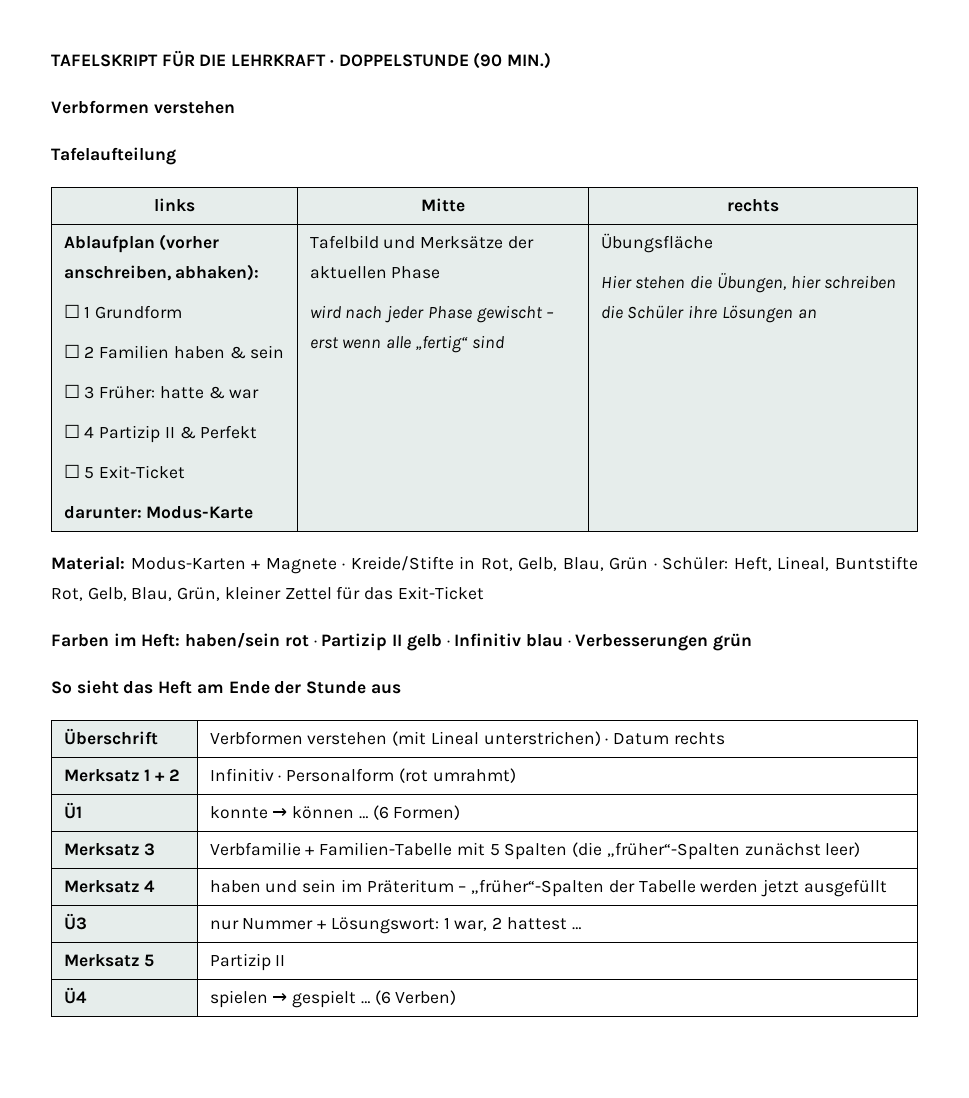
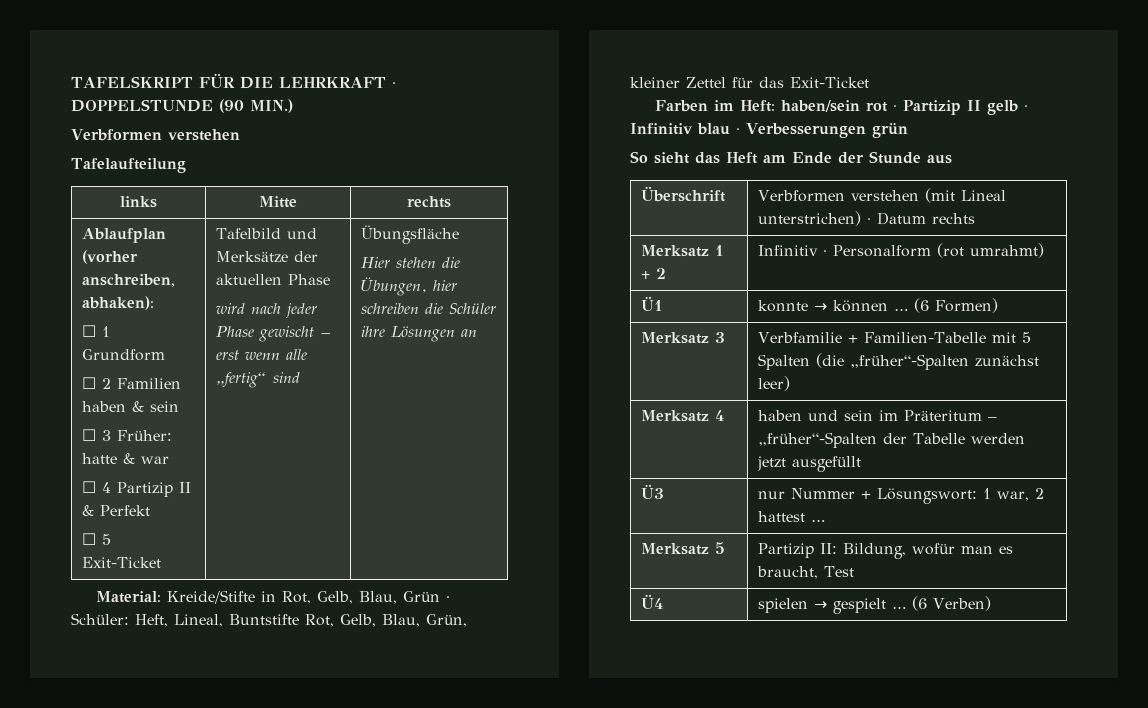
- darunter: Modus-Karte
- Material: Modus-Karten + Magnete · Kreide/Stifte in Rot, Gelb, Blau, Grün · Schüler: Heft, Lineal, Buntstifte Rot, Gelb, Blau, Grün, kleiner Zettel für das Exit-Ticket
+ Material: Kreide/Stifte in Rot, Gelb, Blau, Grün · Schüler: Heft, Lineal, Buntstifte Rot, Gelb, Blau, Grün, kleiner Zettel für das Exit-Ticket
- Merksatz 5 | Partizip II
+ Merksatz 5 | Partizip II: Bildung, wofür man es braucht, Test

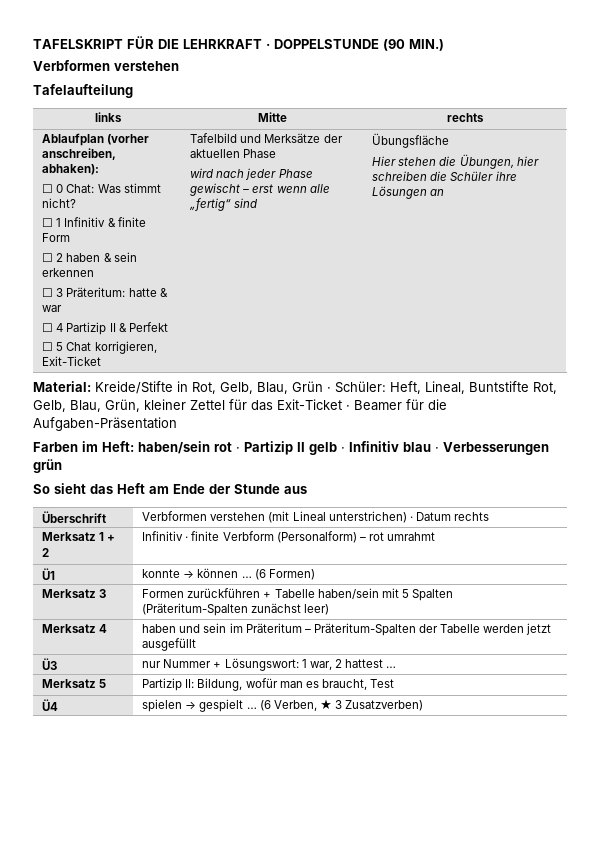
- ☐ 1 Grundform
+ ☐ 0 Chat: Was stimmt nicht?
+ ☐ 1 Infinitiv & finite Form
- ☐ 2 Familien haben & sein
+ ☐ 2 haben & sein erkennen
- ☐ 3 Früher: hatte & war
+ ☐ 3 Präteritum: hatte & war
- ☐ 5 Exit-Ticket
+ ☐ 5 Chat korrigieren, Exit-Ticket
- Material: Kreide/Stifte in Rot, Gelb, Blau, Grün · Schüler: Heft, Lineal, Buntstifte Rot, Gelb, Blau, Grün, kleiner Zettel für das Exit-Ticket
+ Material: Kreide/Stifte in Rot, Gelb, Blau, Grün · Schüler: Heft, Lineal, Buntstifte Rot, Gelb, Blau, Grün, kleiner Zettel für das Exit-Ticket · Beamer für die Aufgaben-Präsentation
- Merksatz 1 + 2 | Infinitiv · Personalform (rot umrahmt)
+ Merksatz 1 + 2 | Infinitiv · finite Verbform (Personalform) – rot umrahmt
- Merksatz 3 | Verbfamilie + Familien-Tabelle mit 5 Spalten (die „früher“-Spalten zunächst leer)
+ Merksatz 3 | Formen zurückführen + Tabelle haben/sein mit 5 Spalten (Präteritum-Spalten zunächst leer)
- Merksatz 4 | haben und sein im Präteritum – „früher“-Spalten der Tabelle werden jetzt ausgefüllt
+ Merksatz 4 | haben und sein im Präteritum – Präteritum-Spalten der Tabelle werden jetzt ausgefüllt
- Ü4 | spielen → gespielt … (6 Verben)
+ Ü4 | spielen → gespielt … (6 Verben, ★ 3 Zusatzverben)

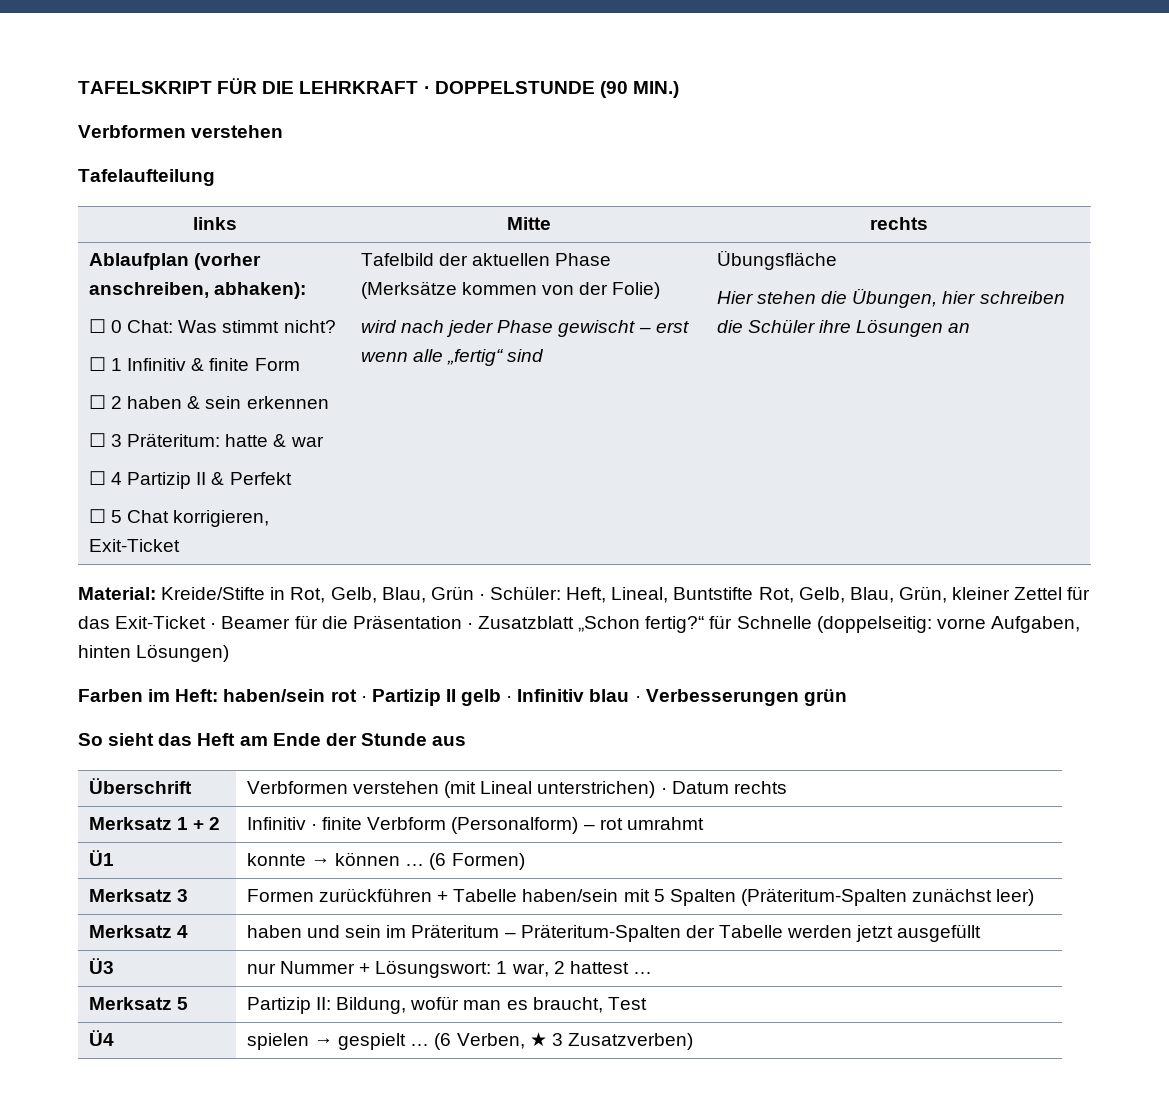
- Tafelbild und Merksätze der aktuellen Phase
+ Tafelbild der aktuellen Phase (Merksätze kommen von der Folie)
- Material: Kreide/Stifte in Rot, Gelb, Blau, Grün · Schüler: Heft, Lineal, Buntstifte Rot, Gelb, Blau, Grün, kleiner Zettel für das Exit-Ticket · Beamer für die Aufgaben-Präsentation
+ Material: Kreide/Stifte in Rot, Gelb, Blau, Grün · Schüler: Heft, Lineal, Buntstifte Rot, Gelb, Blau, Grün, kleiner Zettel für das Exit-Ticket · Beamer für die Präsentation · Zusatzblatt „Schon fertig?“ für Schnelle (doppelseitig: vorne Aufgaben, hinten Lösungen)

